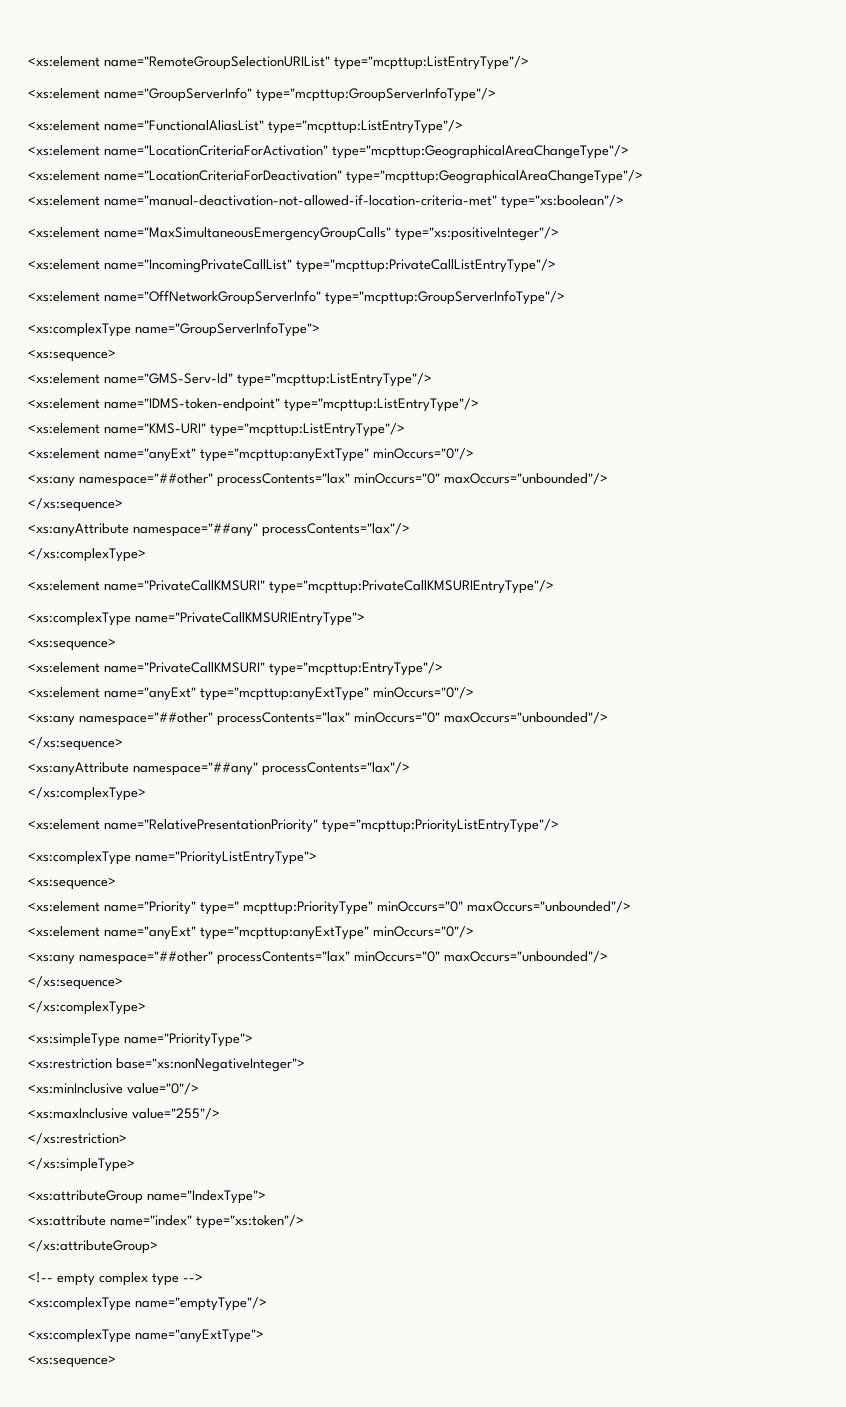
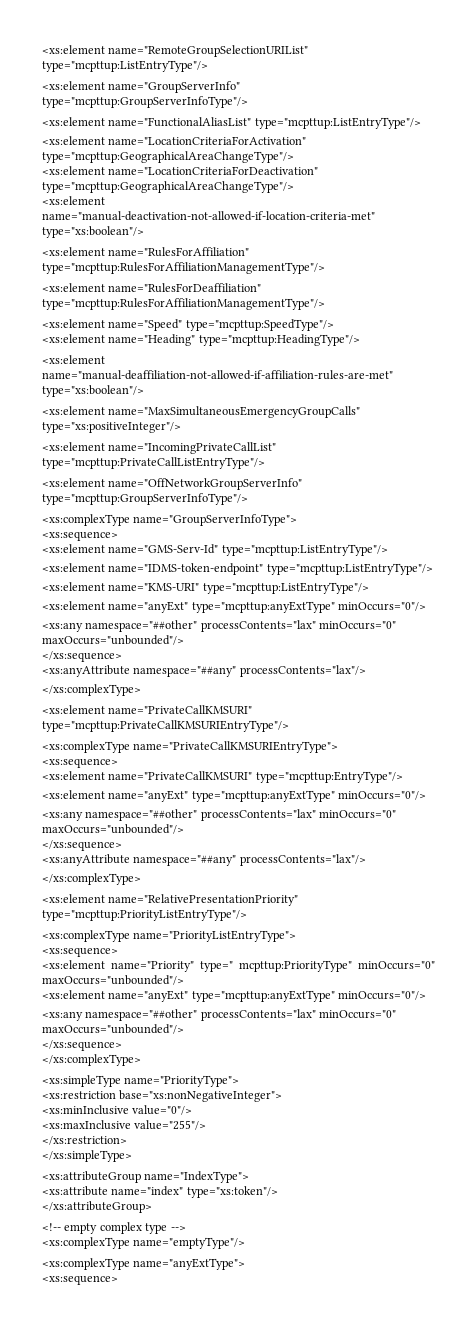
+ <xs:element name="RulesForAffiliation" type="mcpttup:RulesForAffiliationManagementType"/>
+ <xs:element name="RulesForDeaffiliation" type="mcpttup:RulesForAffiliationManagementType"/>
+ <xs:element name="Speed" type="mcpttup:SpeedType"/>
+ <xs:element name="Heading" type="mcpttup:HeadingType"/>
+ <xs:element name="manual-deaffiliation-not-allowed-if-affiliation-rules-are-met" type="xs:boolean"/>

